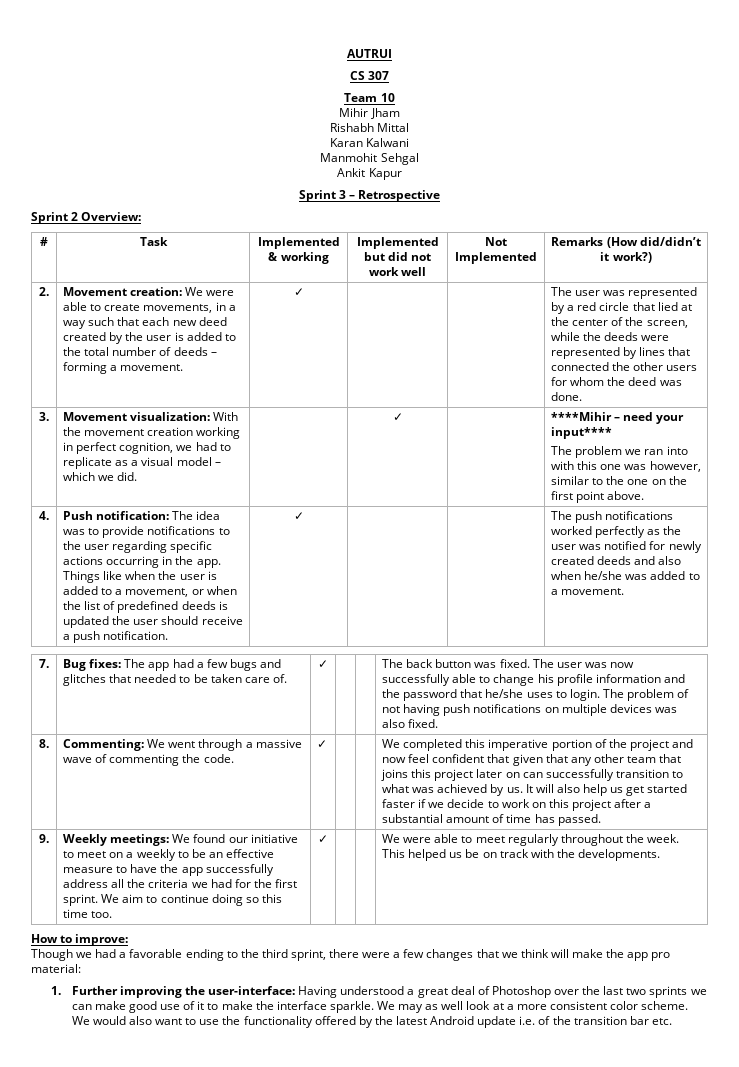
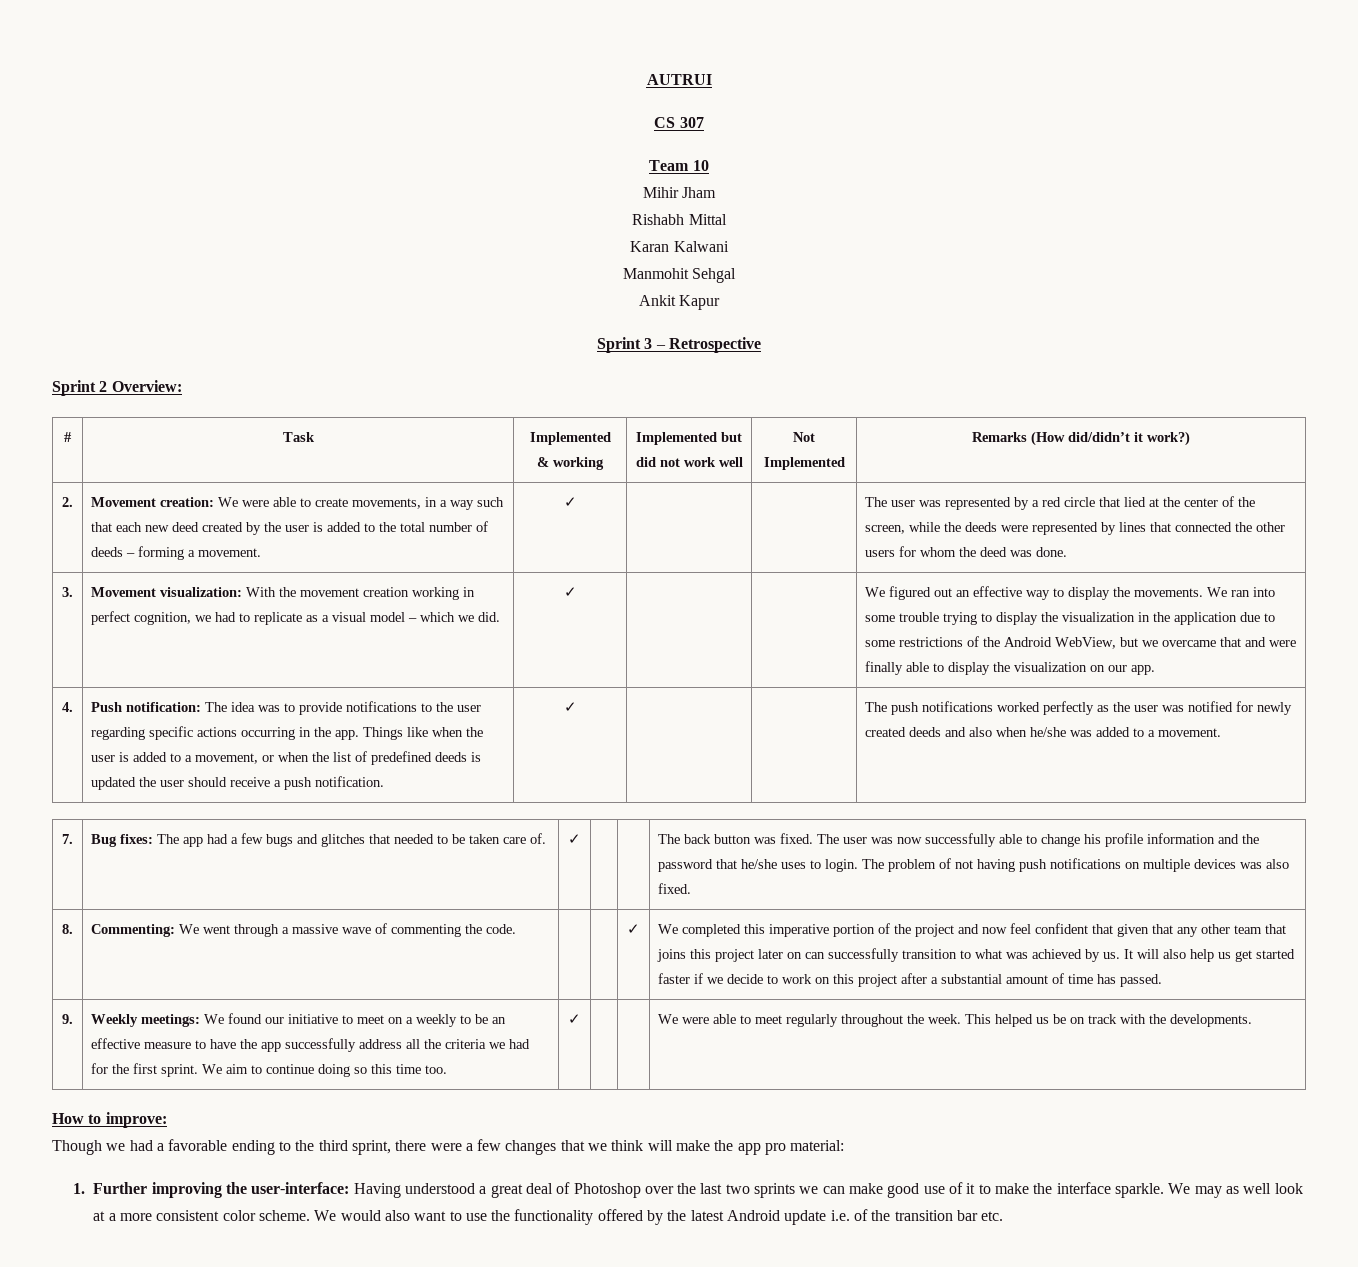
- ✓ | | ****Mihir – need your input****
- The problem we ran into with this one was however, similar to the one on the first point above.
+ ✓ | | | We figured out an effective way to display the movements. We ran into some trouble trying to display the visualization in the application due to some restrictions of the Android WebView, but we overcame that and were finally able to display the visualization on our app.
- Commenting: We went through a massive wave of commenting the code. | ✓
+ Commenting: We went through a massive wave of commenting the code. | | | ✓

